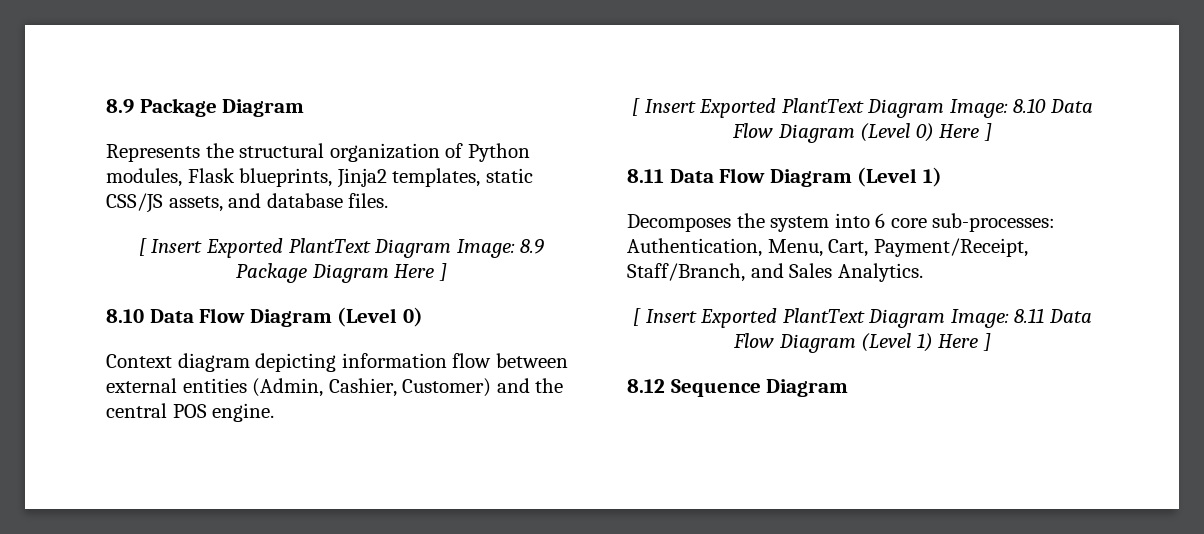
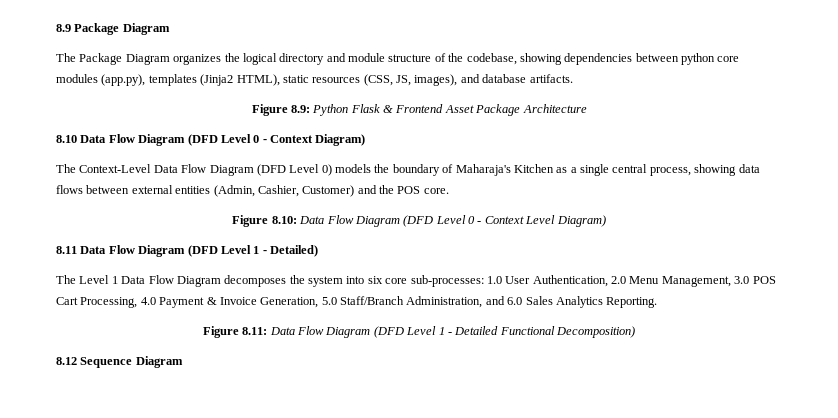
- Represents the structural organization of Python modules, Flask blueprints, Jinja2 templates, static CSS/JS assets, and database files.
- [ Insert Exported PlantText Diagram Image: 8.9 Package Diagram Here ]
- 8.10 Data Flow Diagram (Level 0)
- Context diagram depicting information flow between external entities (Admin, Cashier, Customer) and the central POS engine.
- [ Insert Exported PlantText Diagram Image: 8.10 Data Flow Diagram (Level 0) Here ]
- 8.11 Data Flow Diagram (Level 1)
- Decomposes the system into 6 core sub-processes: Authentication, Menu, Cart, Payment/Receipt, Staff/Branch, and Sales Analytics.
- [ Insert Exported PlantText Diagram Image: 8.11 Data Flow Diagram (Level 1) Here ]
+ The Package Diagram organizes the logical directory and module structure of the codebase, showing dependencies between python core modules (app.py), templates (Jinja2 HTML), static resources (CSS, JS, images), and database artifacts.
+ Figure 8.9: Python Flask & Frontend Asset Package Architecture
+ 8.10 Data Flow Diagram (DFD Level 0 - Context Diagram)
+ The Context-Level Data Flow Diagram (DFD Level 0) models the boundary of Maharaja's Kitchen as a single central process, showing data flows between external entities (Admin, Cashier, Customer) and the POS core.
+ Figure 8.10: Data Flow Diagram (DFD Level 0 - Context Level Diagram)
+ 8.11 Data Flow Diagram (DFD Level 1 - Detailed)
+ The Level 1 Data Flow Diagram decomposes the system into six core sub-processes: 1.0 User Authentication, 2.0 Menu Management, 3.0 POS Cart Processing, 4.0 Payment & Invoice Generation, 5.0 Staff/Branch Administration, and 6.0 Sales Analytics Reporting.
+ Figure 8.11: Data Flow Diagram (DFD Level 1 - Detailed Functional Decomposition)

